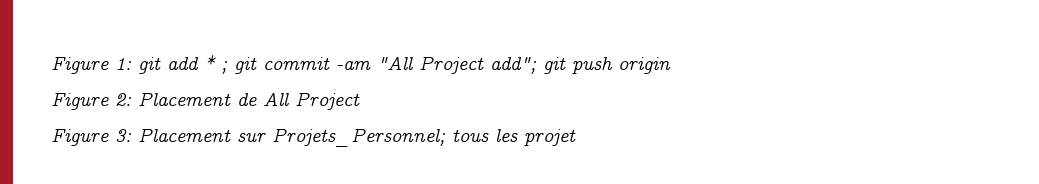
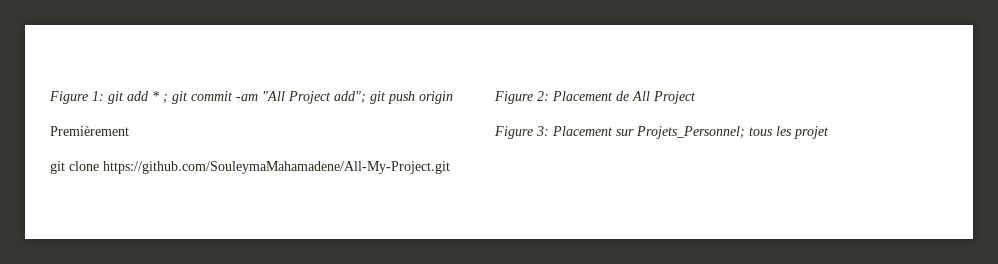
+ Premièrement
+ git clone https://github.com/SouleymaMahamadene/All-My-Project.git

